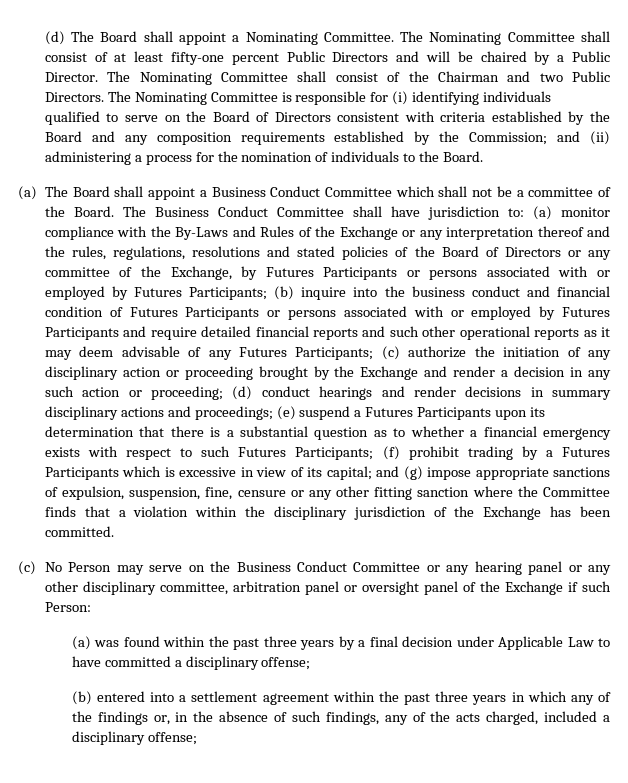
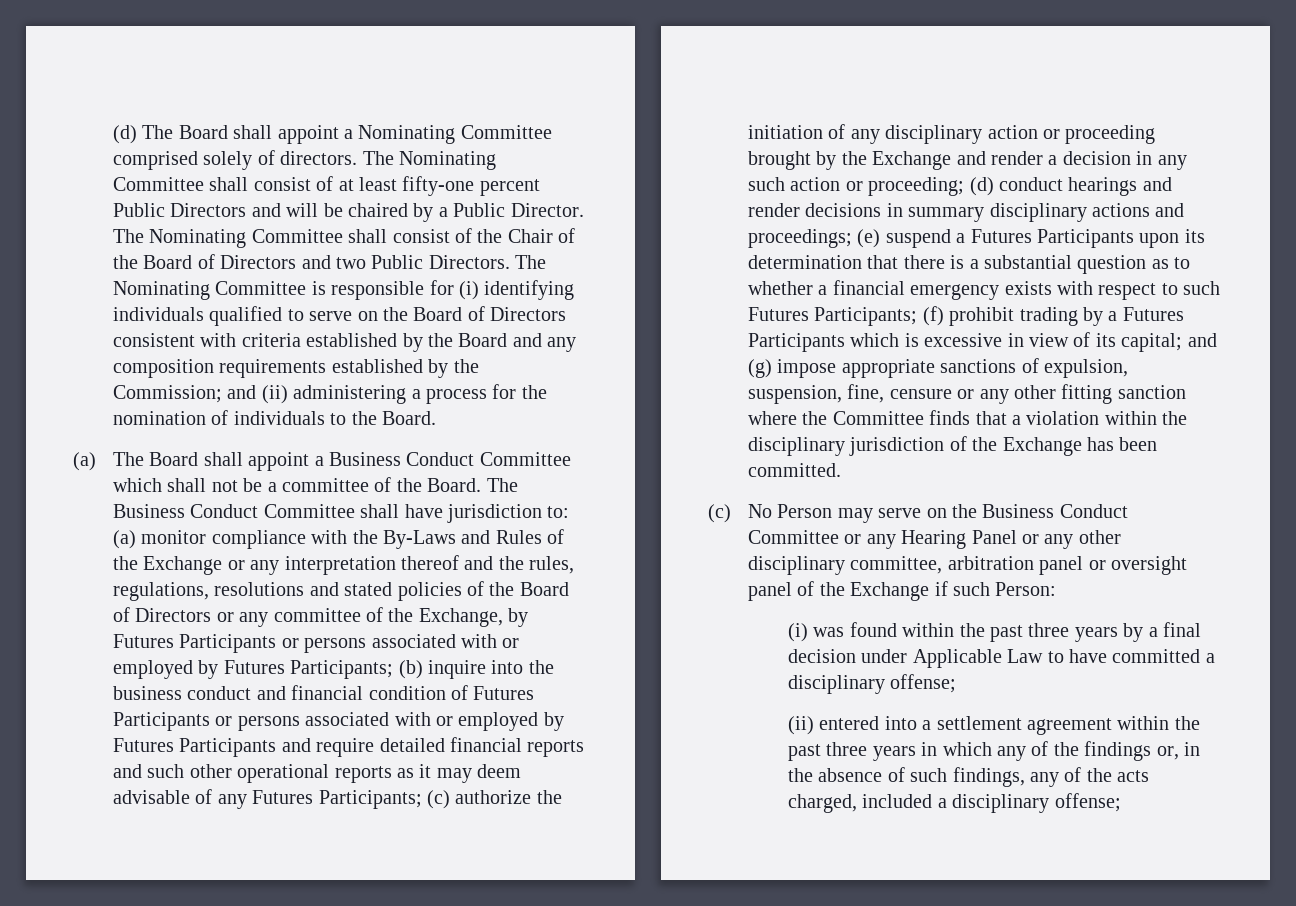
- (d) The Board shall appoint a Nominating Committee.
+ (d) The Board shall appoint a Nominating Committee comprised solely of directors.
- The Nominating Committee shall consist of the Chairman and two Public Directors.
+ The Nominating Committee shall consist of the Chair of the Board of Directors and two Public Directors.
- (c) No Person may serve on the Business Conduct Committee or any hearing panel or any other disciplinary committee, arbitration panel or oversight panel of the Exchange if such Person:
+ (c) No Person may serve on the Business Conduct Committee or any Hearing Panel or any other disciplinary committee, arbitration panel or oversight panel of the Exchange if such Person:
- (a) was found within the past three years by a final decision under Applicable Law to have committed a disciplinary offense;
+ (i) was found within the past three years by a final decision under Applicable Law to have committed a disciplinary offense;
- (b) entered into a settlement agreement within the past three years in which any of the findings or, in the absence of such findings, any of the acts charged, included a disciplinary offense;
+ (ii) entered into a settlement agreement within the past three years in which any of the findings or, in the absence of such findings, any of the acts charged, included a disciplinary offense;

